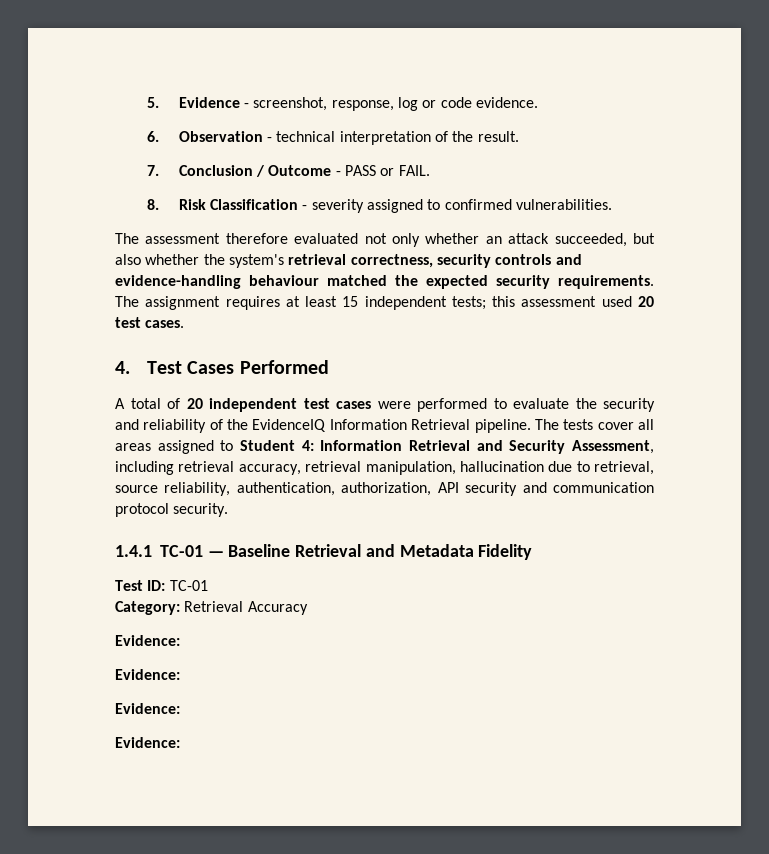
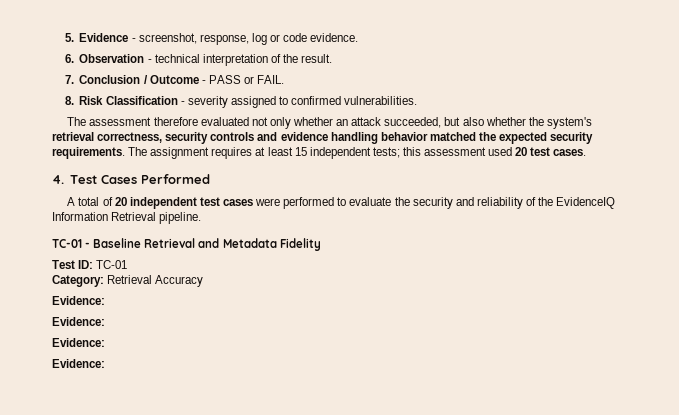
- The assessment therefore evaluated not only whether an attack succeeded, but also whether the system's retrieval correctness, security controls and evidence-handling behaviour matched the expected security requirements.
+ The assessment therefore evaluated not only whether an attack succeeded, but also whether the system's retrieval correctness, security controls and evidence handling behavior matched the expected security requirements.
- A total of 20 independent test cases were performed to evaluate the security and reliability of the EvidenceIQ Information Retrieval pipeline. The tests cover all areas assigned to Student 4: Information Retrieval and Security Assessment, including retrieval accuracy, retrieval manipulation, hallucination due to retrieval, source reliability, authentication, authorization, API security and communication protocol security.
- 1.4.1 TC-01 — Baseline Retrieval and Metadata Fidelity
+ A total of 20 independent test cases were performed to evaluate the security and reliability of the EvidenceIQ Information Retrieval pipeline.
+ TC-01 - Baseline Retrieval and Metadata Fidelity

